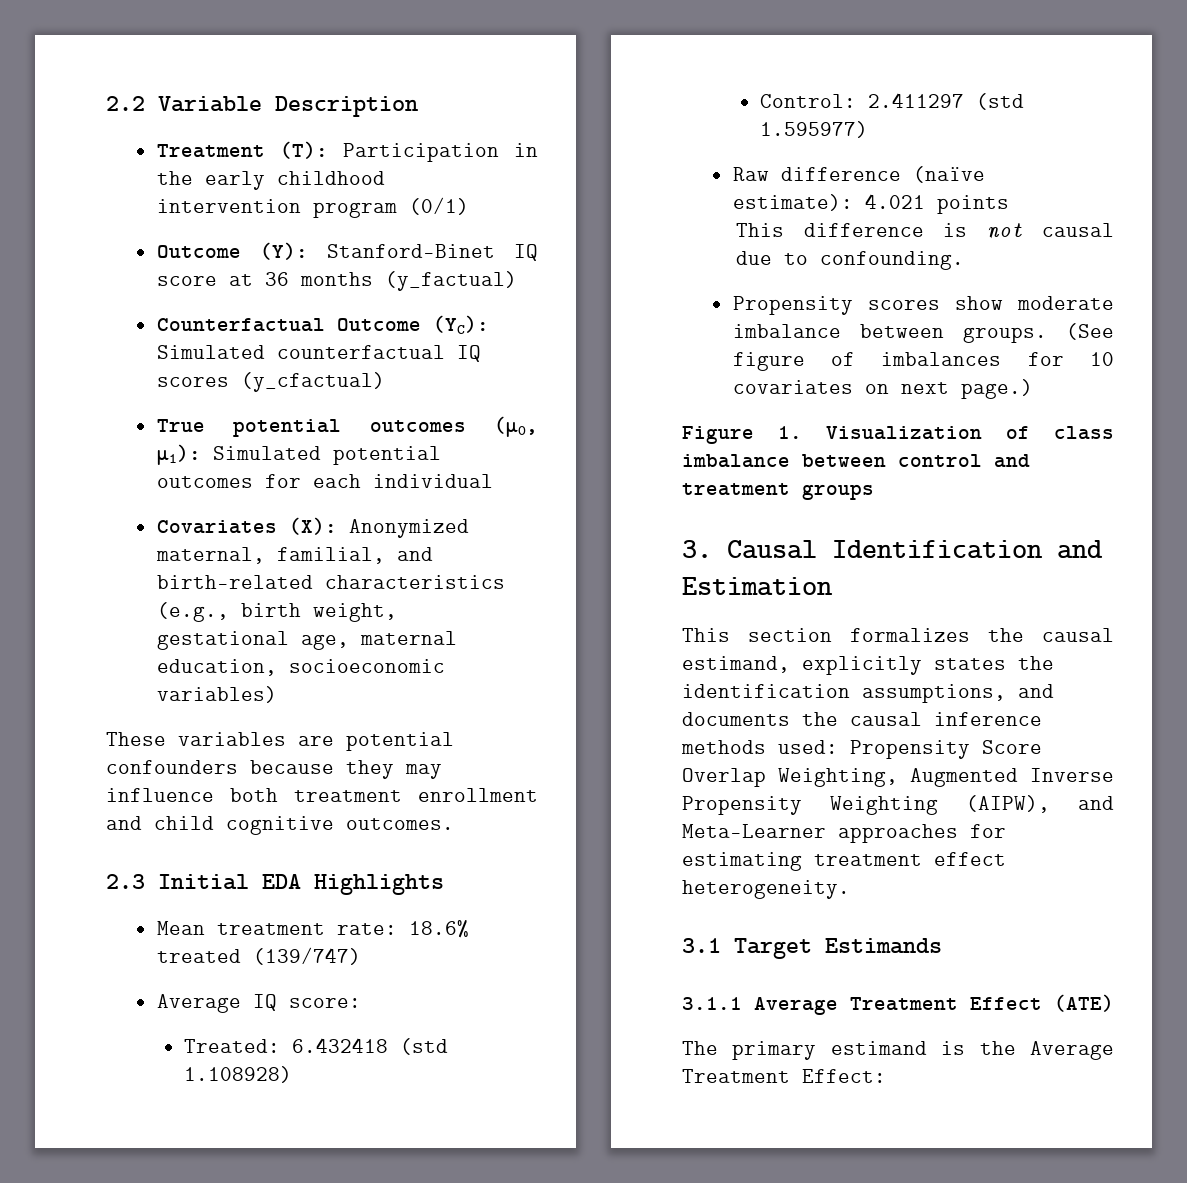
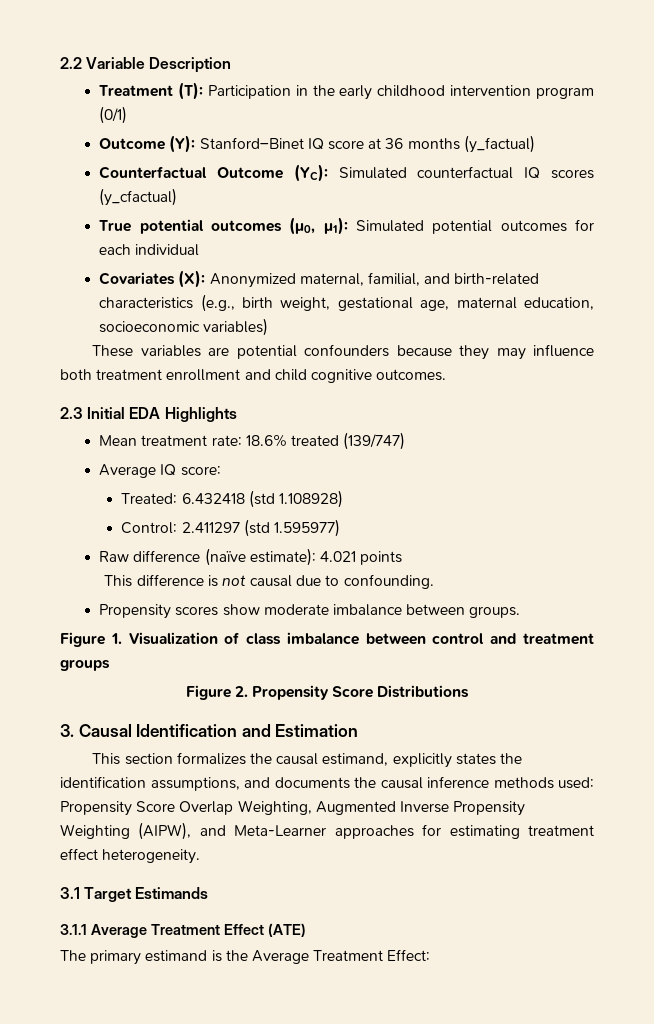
- (See figure of imbalances for 10 covariates on next page.)
+ Figure 2. Propensity Score Distributions

